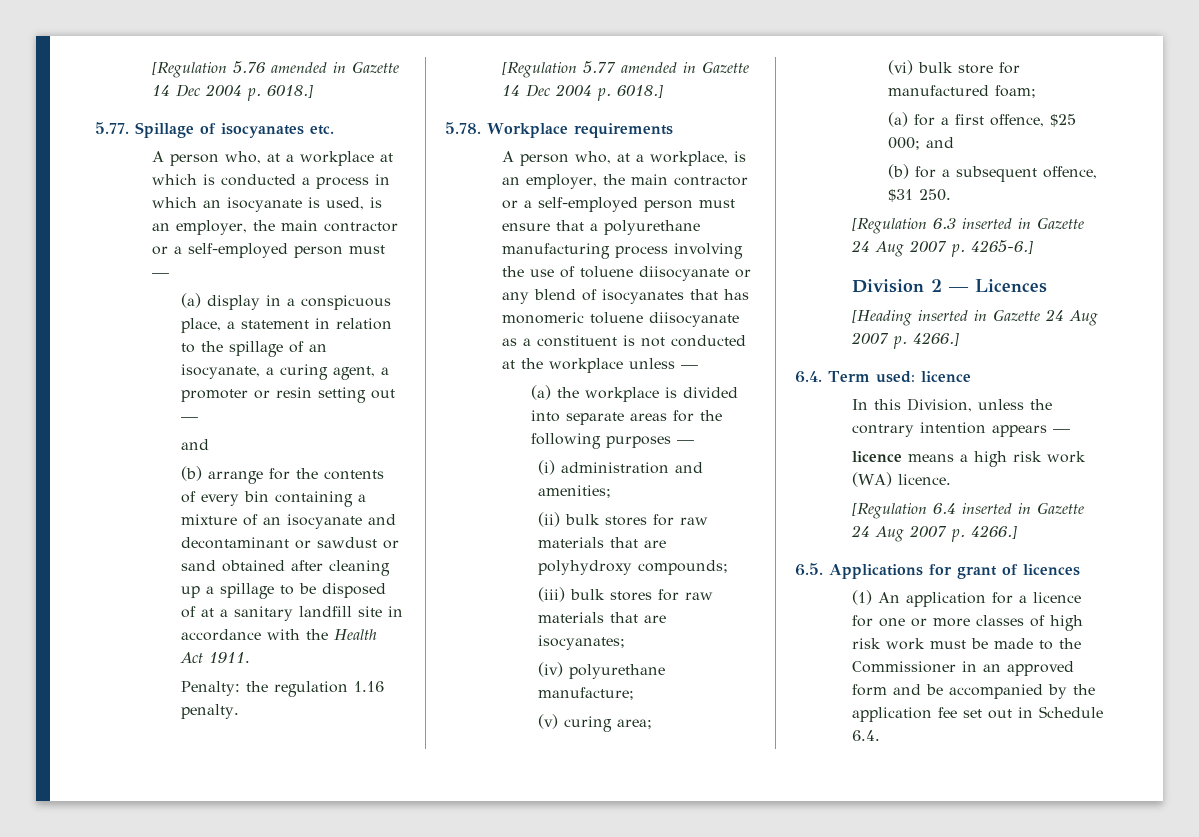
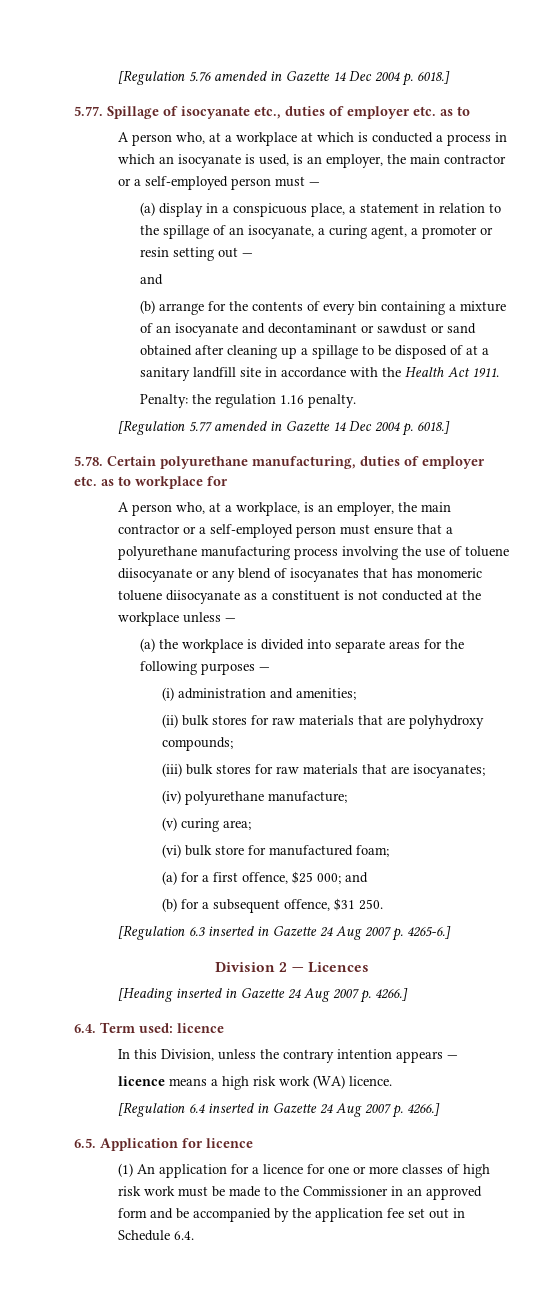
- 5.77. Spillage of isocyanates etc.
+ 5.77. Spillage of isocyanate etc., duties of employer etc. as to
- 5.78. Workplace requirements
+ 5.78. Certain polyurethane manufacturing, duties of employer etc. as to workplace for
- 6.5. Applications for grant of licences
+ 6.5. Application for licence

